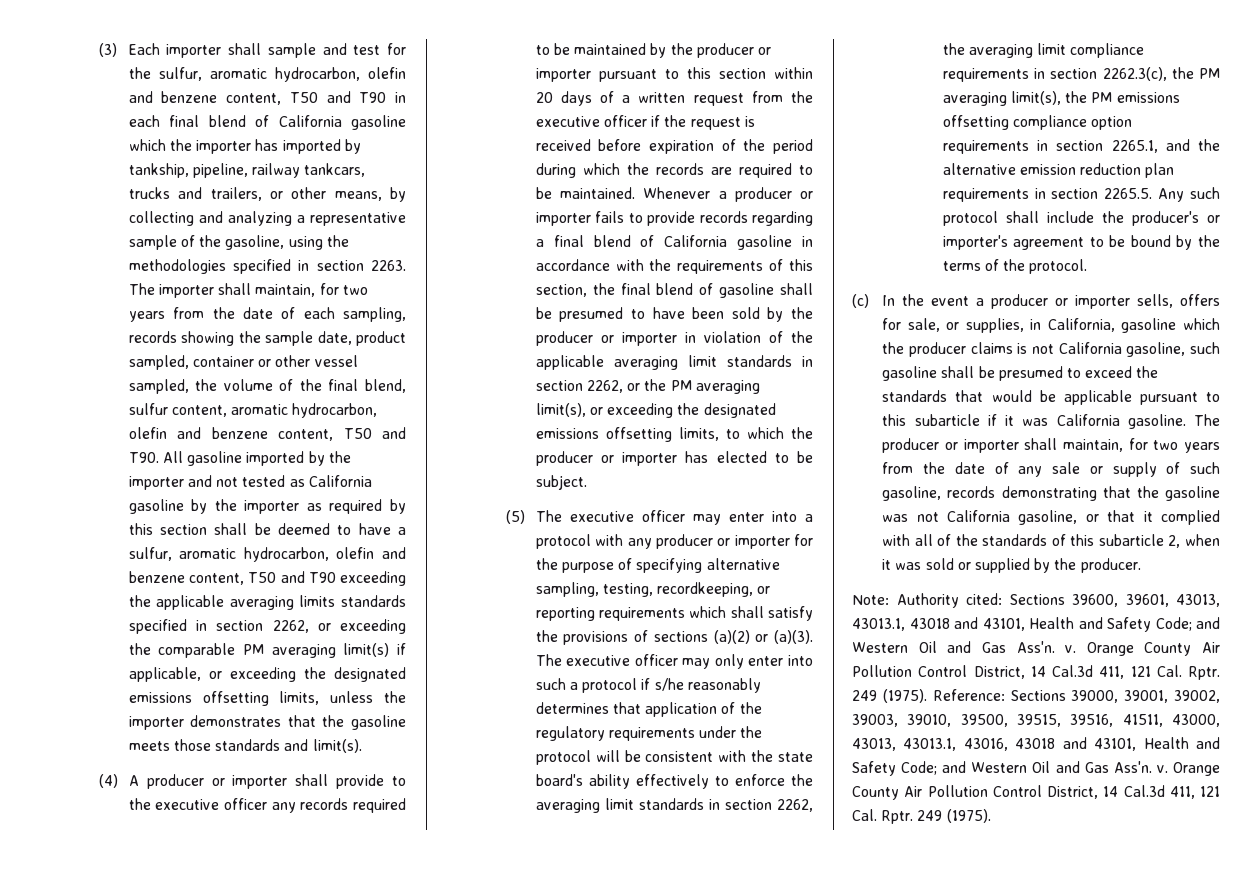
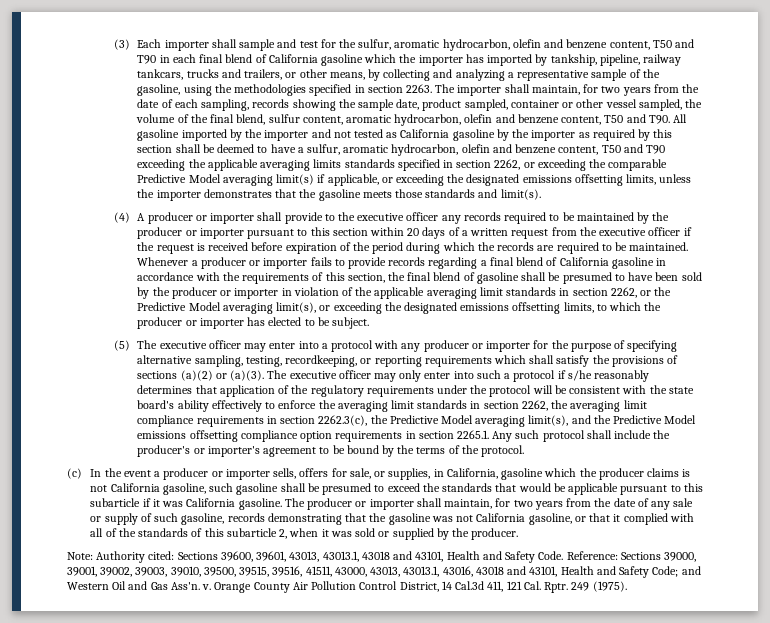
- The importer shall maintain, for two years from the date of each sampling, records showing the sample date, product sampled, container or other vessel sampled, the volume of the final blend, sulfur content, aromatic hydrocarbon, olefin and benzene content, T50 and T90. All gasoline imported by the importer and not tested as California gasoline by the importer as required by this section shall be deemed to have a sulfur, aromatic hydrocarbon, olefin and benzene content, T50 and T90 exceeding the applicable averaging limits standards specified in section 2262, or exceeding the comparable PM averaging limit(s) if applicable, or exceeding the designated emissions offsetting limits, unless the importer demonstrates that the gasoline meets those standards and limit(s).
+ The importer shall maintain, for two years from the date of each sampling, records showing the sample date, product sampled, container or other vessel sampled, the volume of the final blend, sulfur content, aromatic hydrocarbon, olefin and benzene content, T50 and T90. All gasoline imported by the importer and not tested as California gasoline by the importer as required by this section shall be deemed to have a sulfur, aromatic hydrocarbon, olefin and benzene content, T50 and T90 exceeding the applicable averaging limits standards specified in section 2262, or exceeding the comparable Predictive Model averaging limit(s) if applicable, or exceeding the designated emissions offsetting limits, unless the importer demonstrates that the gasoline meets those standards and limit(s).
- Whenever a producer or importer fails to provide records regarding a final blend of California gasoline in accordance with the requirements of this section, the final blend of gasoline shall be presumed to have been sold by the producer or importer in violation of the applicable averaging limit standards in section 2262, or the PM averaging limit(s), or exceeding the designated emissions offsetting limits, to which the producer or importer has elected to be subject.
+ Whenever a producer or importer fails to provide records regarding a final blend of California gasoline in accordance with the requirements of this section, the final blend of gasoline shall be presumed to have been sold by the producer or importer in violation of the applicable averaging limit standards in section 2262, or the Predictive Model averaging limit(s), or exceeding the designated emissions offsetting limits, to which the producer or importer has elected to be subject.
- The executive officer may only enter into such a protocol if s/he reasonably determines that application of the regulatory requirements under the protocol will be consistent with the state board's ability effectively to enforce the averaging limit standards in section 2262, the averaging limit compliance requirements in section 2262.3(c), the PM averaging limit(s), the PM emissions offsetting compliance option requirements in section 2265.1, and the alternative emission reduction plan requirements in section 2265.5. Any such protocol shall include the producer's or importer's agreement to be bound by the terms of the protocol.
+ The executive officer may only enter into such a protocol if s/he reasonably determines that application of the regulatory requirements under the protocol will be consistent with the state board's ability effectively to enforce the averaging limit standards in section 2262, the averaging limit compliance requirements in section 2262.3(c), the Predictive Model averaging limit(s), and the Predictive Model emissions offsetting compliance option requirements in section 2265.1. Any such protocol shall include the producer's or importer's agreement to be bound by the terms of the protocol.
- Note: Authority cited: Sections 39600, 39601, 43013, 43013.1, 43018 and 43101, Health and Safety Code; and Western Oil and Gas Ass'n. v. Orange County Air Pollution Control District, 14 Cal.3d 411, 121 Cal. Rptr. 249 (1975).
+ Note: Authority cited: Sections 39600, 39601, 43013, 43013.1, 43018 and 43101, Health and Safety Code.

